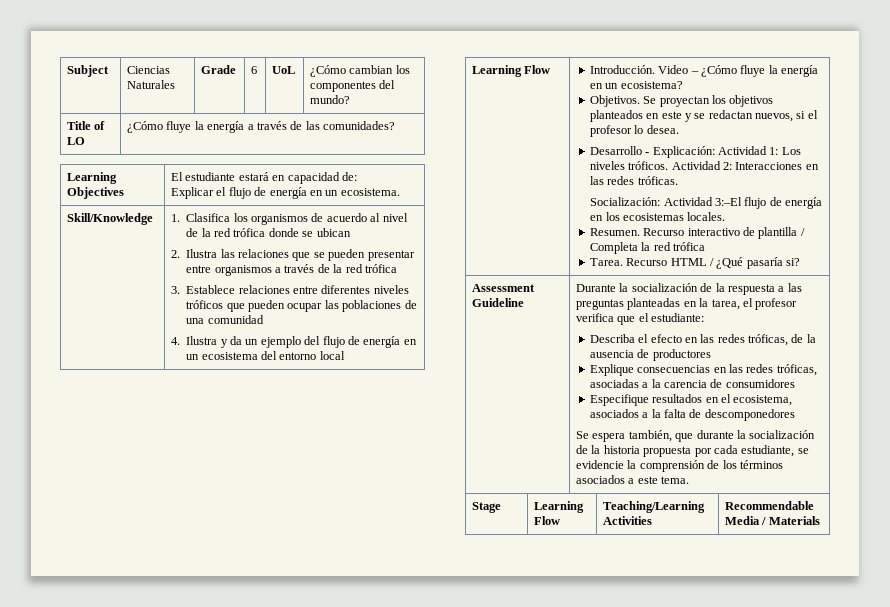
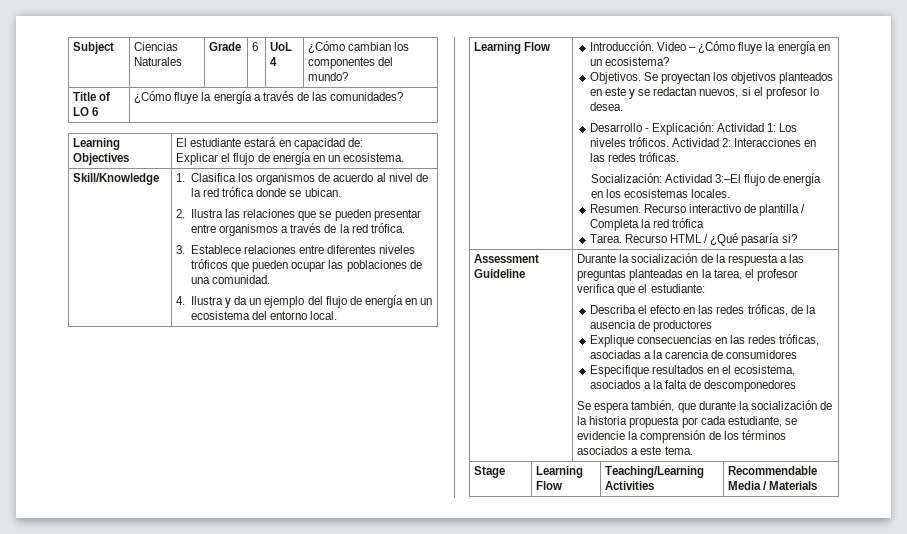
- Subject | Ciencias Naturales | Grade | 6 | UoL | ¿Cómo cambian los componentes del mundo?
+ Subject | Ciencias Naturales | Grade | 6 | UoL 4 | ¿Cómo cambian los componentes del mundo?
- Title of LO | ¿Cómo fluye la energía a través de las comunidades?
+ Title of LO 6 | ¿Cómo fluye la energía a través de las comunidades?
- 1. Clasifica los organismos de acuerdo al nivel de la red trófica donde se ubican
+ 1. Clasifica los organismos de acuerdo al nivel de la red trófica donde se ubican.
- 2. Ilustra las relaciones que se pueden presentar entre organismos a través de la red trófica
+ 2. Ilustra las relaciones que se pueden presentar entre organismos a través de la red trófica.
- 3. Establece relaciones entre diferentes niveles tróficos que pueden ocupar las poblaciones de una comunidad
+ 3. Establece relaciones entre diferentes niveles tróficos que pueden ocupar las poblaciones de una comunidad.
- 4. Ilustra y da un ejemplo del flujo de energía en un ecosistema del entorno local
+ 4. Ilustra y da un ejemplo del flujo de energía en un ecosistema del entorno local.

